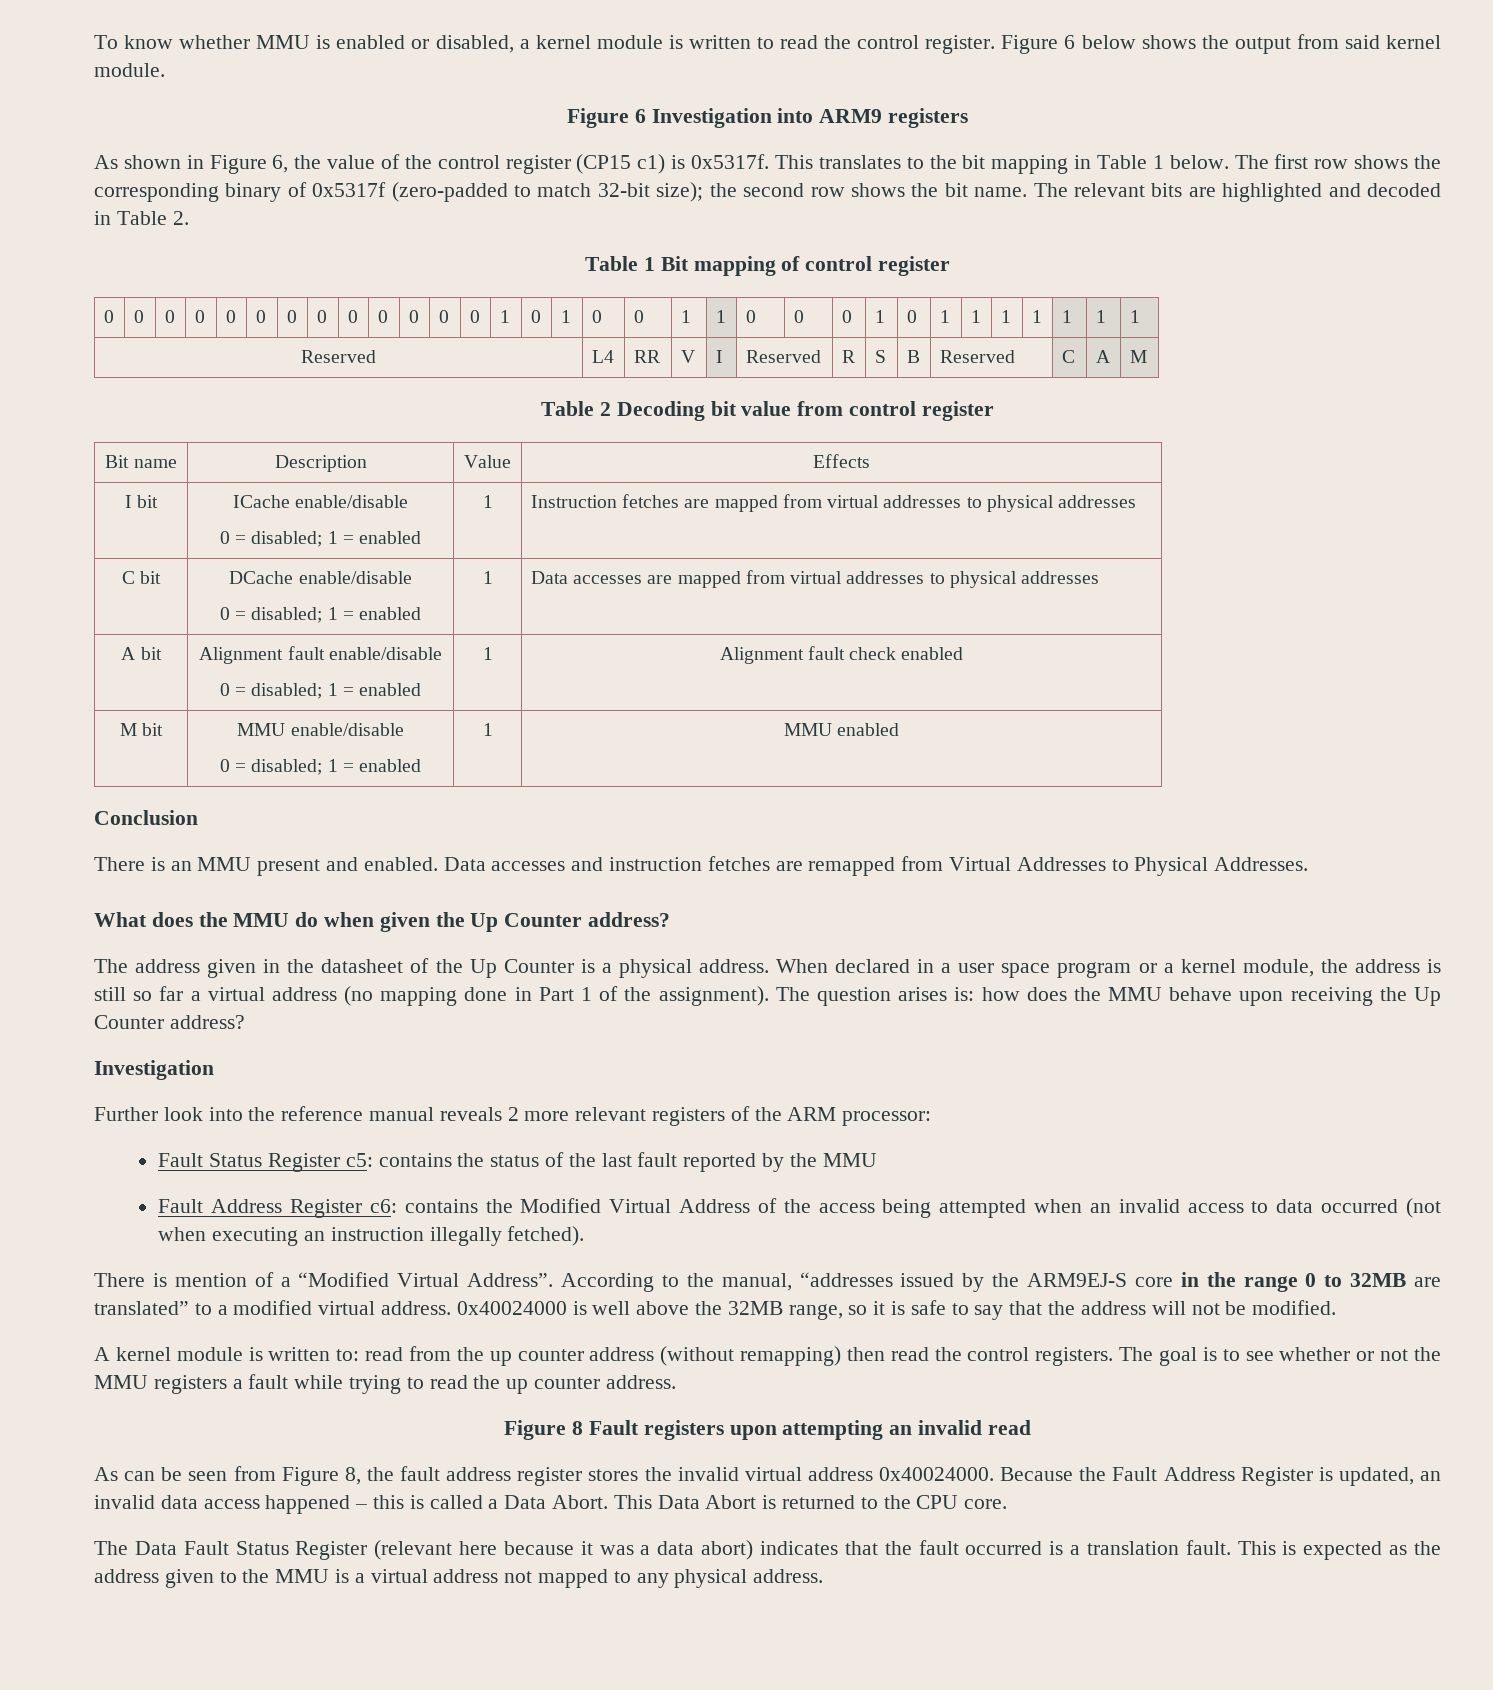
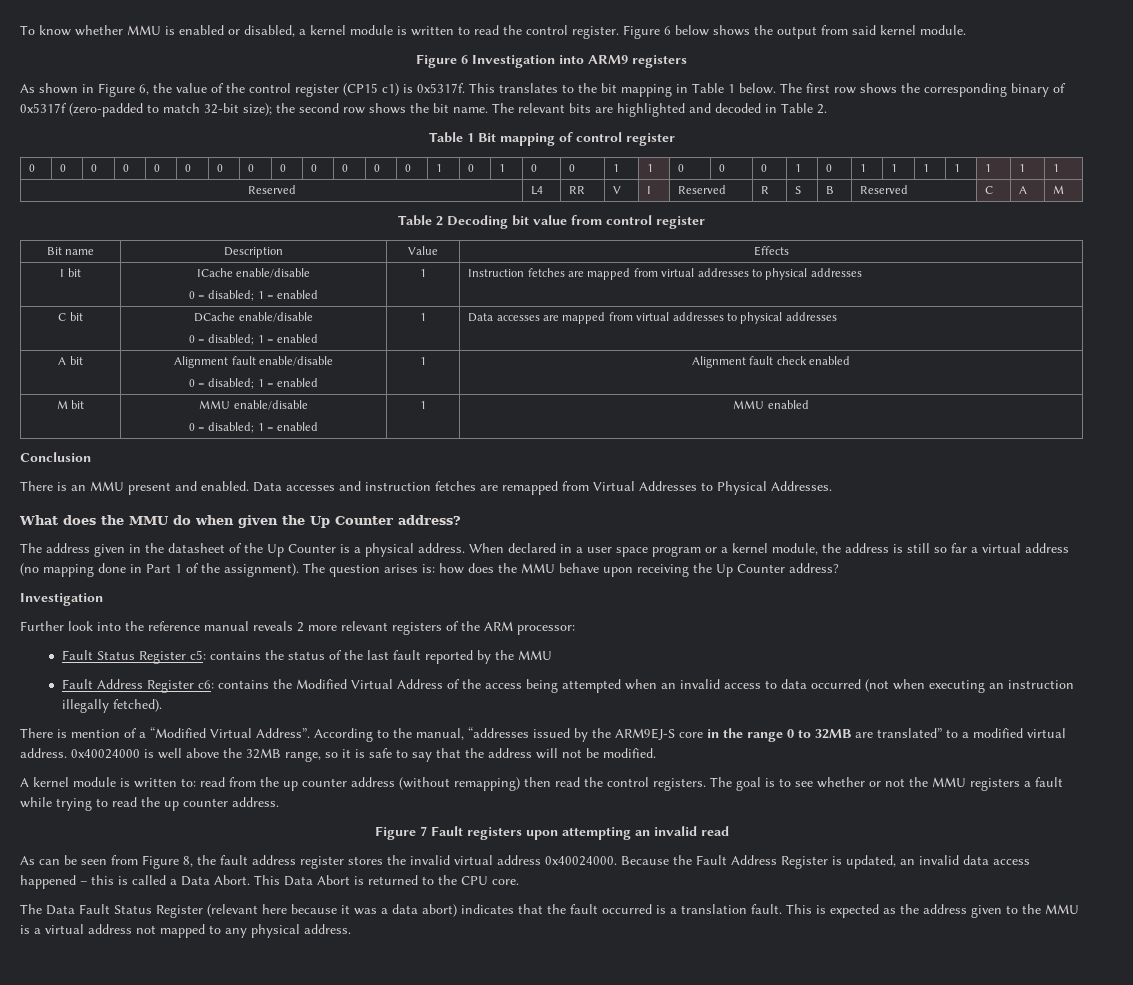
- Figure 8 Fault registers upon attempting an invalid read
+ Figure 7 Fault registers upon attempting an invalid read

